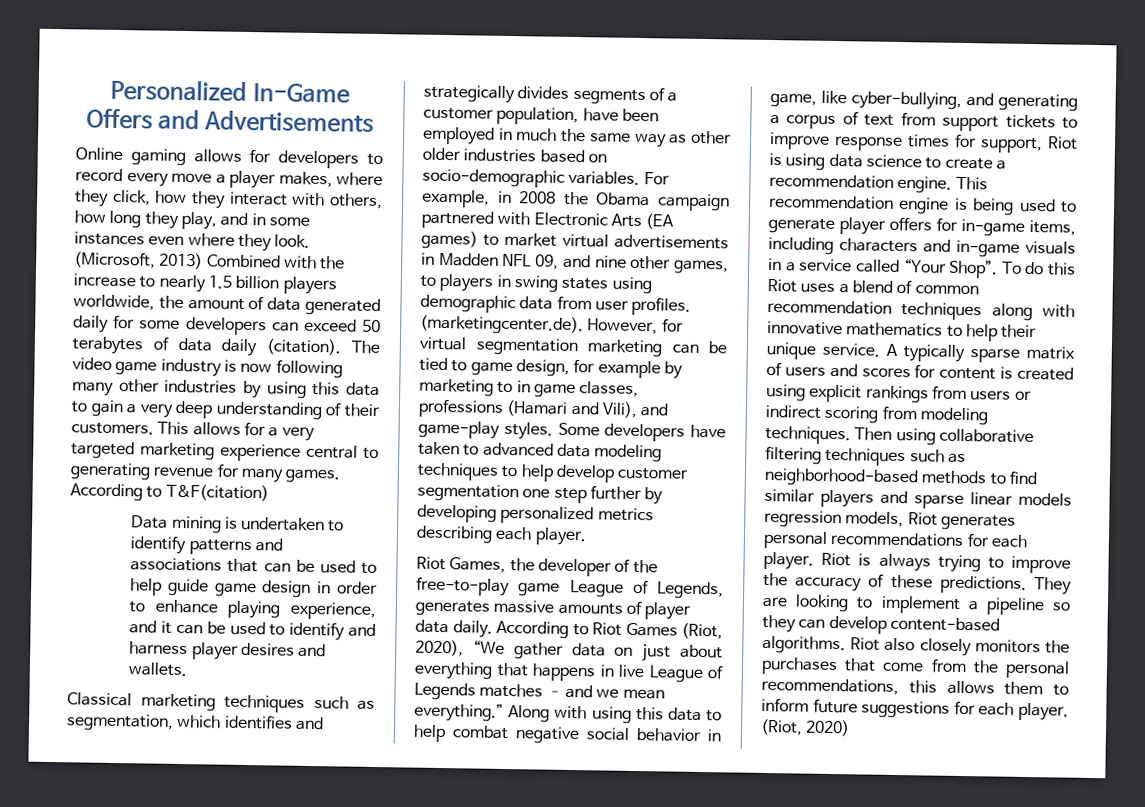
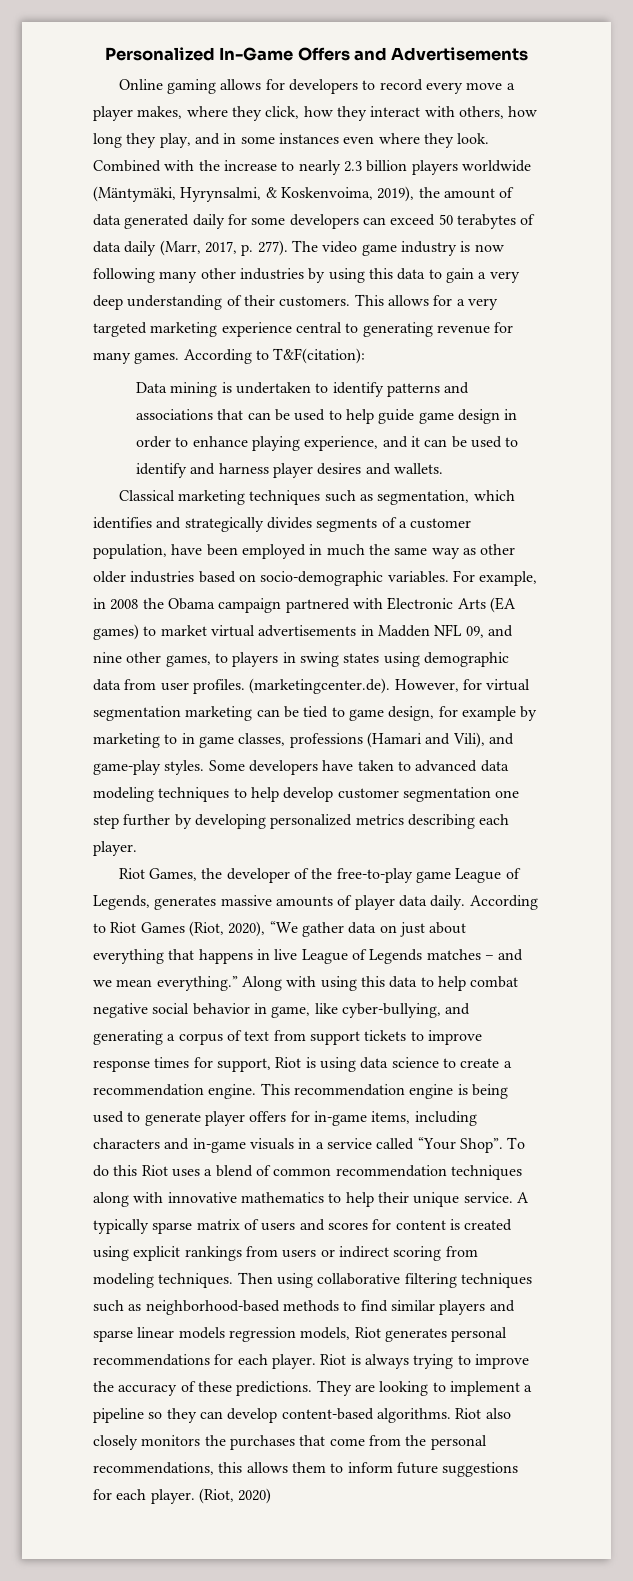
- (Microsoft, 2013) Combined with the increase to nearly 1.5 billion players worldwide, the amount of data generated daily for some developers can exceed 50 terabytes of data daily (citation).
+ Combined with the increase to nearly 2.3 billion players worldwide (Mäntymäki, Hyrynsalmi, & Koskenvoima, 2019), the amount of data generated daily for some developers can exceed 50 terabytes of data daily (Marr, 2017, p. 277).
- According to T&F(citation)
+ According to T&F(citation):

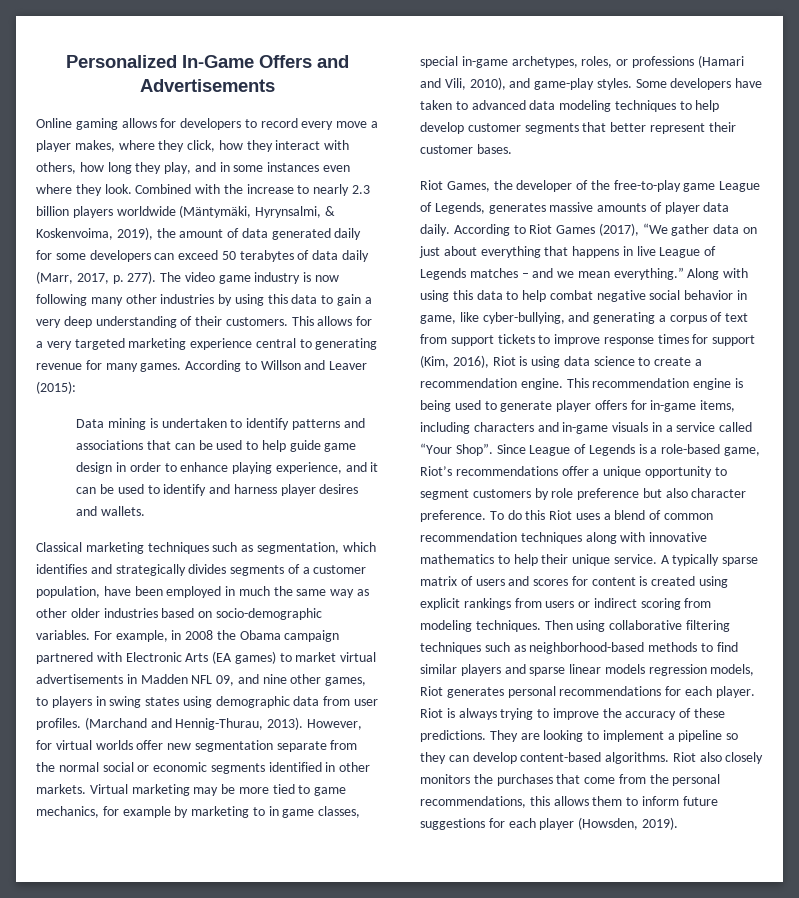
- According to T&F(citation):
+ According to Willson and Leaver (2015):
- (marketingcenter.de). However, for virtual segmentation marketing can be tied to game design, for example by marketing to in game classes, professions (Hamari and Vili), and game-play styles.
+ (Marchand and Hennig-Thurau, 2013). However, for virtual worlds offer new segmentation separate from the normal social or economic segments identified in other markets. Virtual marketing may be more tied to game mechanics, for example by marketing to in game classes, special in-game archetypes, roles, or professions (Hamari and Vili, 2010), and game-play styles.
- Some developers have taken to advanced data modeling techniques to help develop customer segmentation one step further by developing personalized metrics describing each player.
+ Some developers have taken to advanced data modeling techniques to help develop customer segments that better represent their customer bases.
- According to Riot Games (Riot, 2020), “We gather data on just about everything that happens in live League of Legends matches – and we mean everything.”
+ According to Riot Games (2017), “We gather data on just about everything that happens in live League of Legends matches – and we mean everything.”
- Along with using this data to help combat negative social behavior in game, like cyber-bullying, and generating a corpus of text from support tickets to improve response times for support, Riot is using data science to create a recommendation engine.
+ Along with using this data to help combat negative social behavior in game, like cyber-bullying, and generating a corpus of text from support tickets to improve response times for support (Kim, 2016), Riot is using data science to create a recommendation engine.
+ Since League of Legends is a role-based game, Riot’s recommendations offer a unique opportunity to segment customers by role preference but also character preference.
- Riot also closely monitors the purchases that come from the personal recommendations, this allows them to inform future suggestions for each player. (Riot, 2020)
+ Riot also closely monitors the purchases that come from the personal recommendations, this allows them to inform future suggestions for each player (Howsden, 2019).

